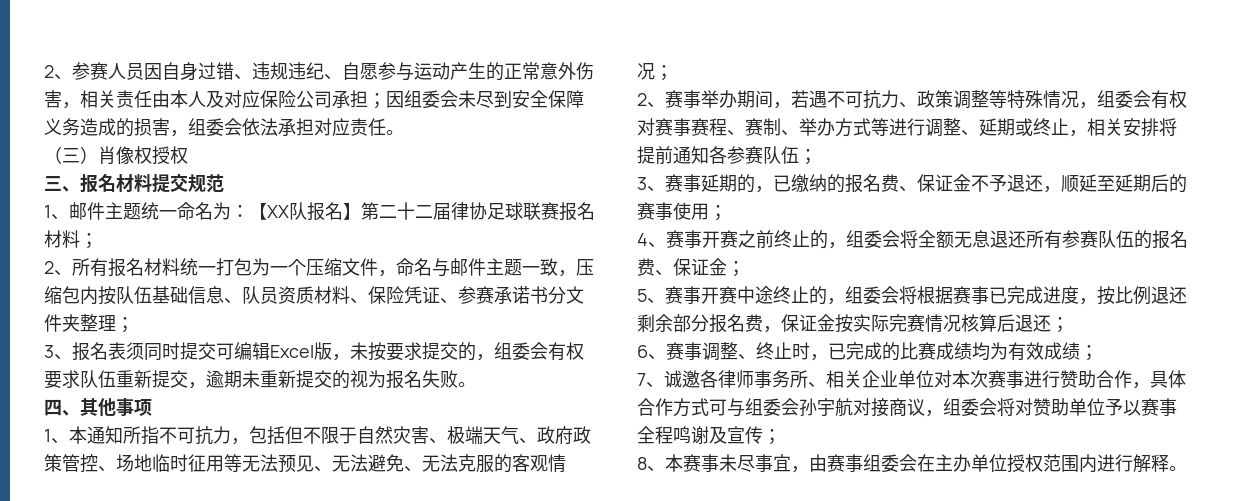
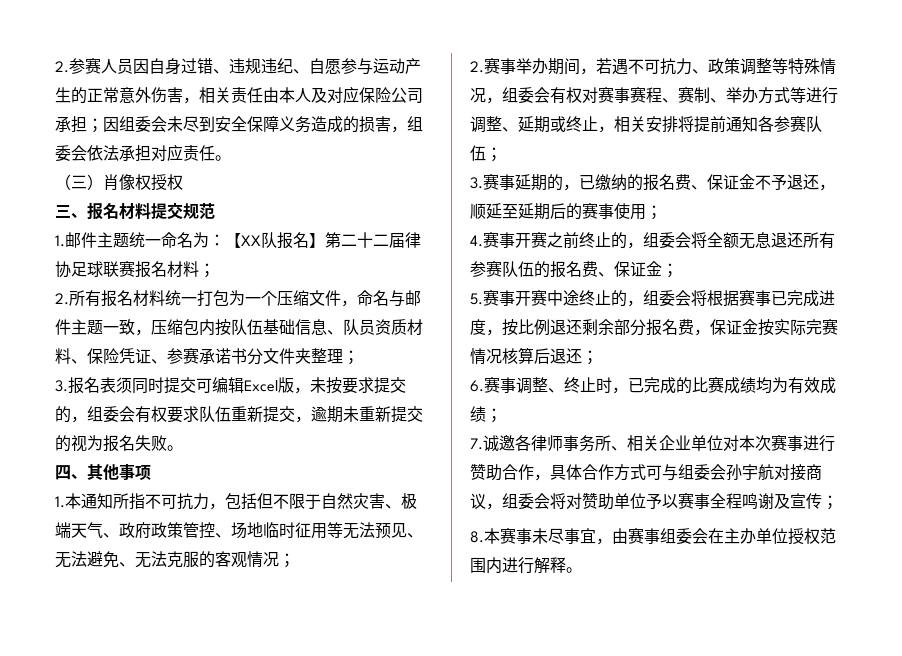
- 2、参赛人员因自身过错、违规违纪、自愿参与运动产生的正常意外伤害，相关责任由本人及对应保险公司承担；因组委会未尽到安全保障义务造成的损害，组委会依法承担对应责任。
+ 2.参赛人员因自身过错、违规违纪、自愿参与运动产生的正常意外伤害，相关责任由本人及对应保险公司承担；因组委会未尽到安全保障义务造成的损害，组委会依法承担对应责任。
- 1、邮件主题统一命名为：【XX队报名】第二十二届律协足球联赛报名材料；
+ 1.邮件主题统一命名为：【XX队报名】第二十二届律协足球联赛报名材料；
- 2、所有报名材料统一打包为一个压缩文件，命名与邮件主题一致，压缩包内按队伍基础信息、队员资质材料、保险凭证、参赛承诺书分文件夹整理；
+ 2.所有报名材料统一打包为一个压缩文件，命名与邮件主题一致，压缩包内按队伍基础信息、队员资质材料、保险凭证、参赛承诺书分文件夹整理；
- 3、报名表须同时提交可编辑Excel版，未按要求提交的，组委会有权要求队伍重新提交，逾期未重新提交的视为报名失败。
+ 3.报名表须同时提交可编辑Excel版，未按要求提交的，组委会有权要求队伍重新提交，逾期未重新提交的视为报名失败。
- 1、本通知所指不可抗力，包括但不限于自然灾害、极端天气、政府政策管控、场地临时征用等无法预见、无法避免、无法克服的客观情况；
+ 1.本通知所指不可抗力，包括但不限于自然灾害、极端天气、政府政策管控、场地临时征用等无法预见、无法避免、无法克服的客观情况；
- 2、赛事举办期间，若遇不可抗力、政策调整等特殊情况，组委会有权对赛事赛程、赛制、举办方式等进行调整、延期或终止，相关安排将提前通知各参赛队伍；
+ 2.赛事举办期间，若遇不可抗力、政策调整等特殊情况，组委会有权对赛事赛程、赛制、举办方式等进行调整、延期或终止，相关安排将提前通知各参赛队伍；
- 3、赛事延期的，已缴纳的报名费、保证金不予退还，顺延至延期后的赛事使用；
+ 3.赛事延期的，已缴纳的报名费、保证金不予退还，顺延至延期后的赛事使用；
- 4、赛事开赛之前终止的，组委会将全额无息退还所有参赛队伍的报名费、保证金；
+ 4.赛事开赛之前终止的，组委会将全额无息退还所有参赛队伍的报名费、保证金；
- 5、赛事开赛中途终止的，组委会将根据赛事已完成进度，按比例退还剩余部分报名费，保证金按实际完赛情况核算后退还；
+ 5.赛事开赛中途终止的，组委会将根据赛事已完成进度，按比例退还剩余部分报名费，保证金按实际完赛情况核算后退还；
- 6、赛事调整、终止时，已完成的比赛成绩均为有效成绩；
+ 6.赛事调整、终止时，已完成的比赛成绩均为有效成绩；
- 7、诚邀各律师事务所、相关企业单位对本次赛事进行赞助合作，具体合作方式可与组委会孙宇航对接商议，组委会将对赞助单位予以赛事全程鸣谢及宣传；
+ 7.诚邀各律师事务所、相关企业单位对本次赛事进行赞助合作，具体合作方式可与组委会孙宇航对接商议，组委会将对赞助单位予以赛事全程鸣谢及宣传；
- 8、本赛事未尽事宜，由赛事组委会在主办单位授权范围内进行解释。
+ 8.本赛事未尽事宜，由赛事组委会在主办单位授权范围内进行解释。

